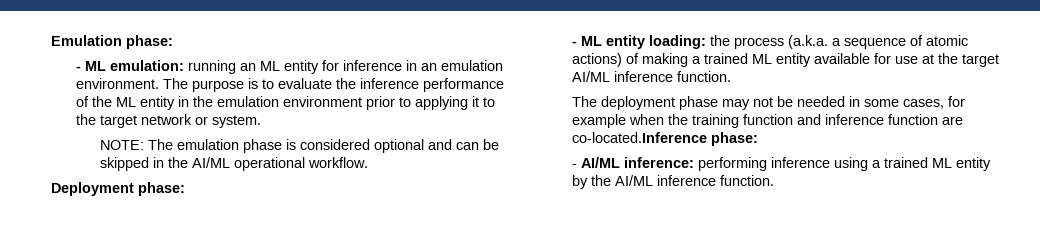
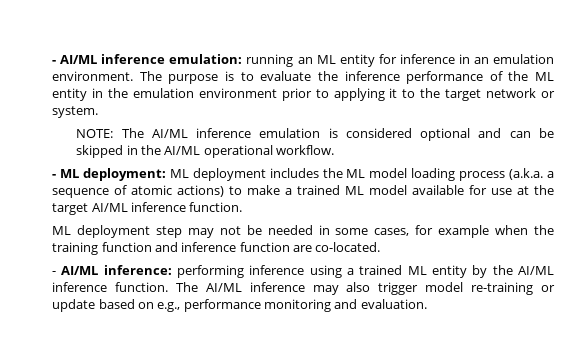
- Emulation phase:
- - ML emulation: running an ML entity for inference in an emulation environment.
+ - AI/ML inference emulation: running an ML entity for inference in an emulation environment.
- NOTE: The emulation phase is considered optional and can be skipped in the AI/ML operational workflow.
+ NOTE: The AI/ML inference emulation is considered optional and can be skipped in the AI/ML operational workflow.
- Deployment phase:
- - ML entity loading: the process (a.k.a. a sequence of atomic actions) of making a trained ML entity available for use at the target AI/ML inference function.
+ - ML deployment: ML deployment includes the ML model loading process (a.k.a. a sequence of atomic actions) to make a trained ML model available for use at the target AI/ML inference function.
- The deployment phase may not be needed in some cases, for example when the training function and inference function are co-located.Inference phase:
+ ML deployment step may not be needed in some cases, for example when the training function and inference function are co-located.
+ The AI/ML inference may also trigger model re-training or update based on e.g., performance monitoring and evaluation.

